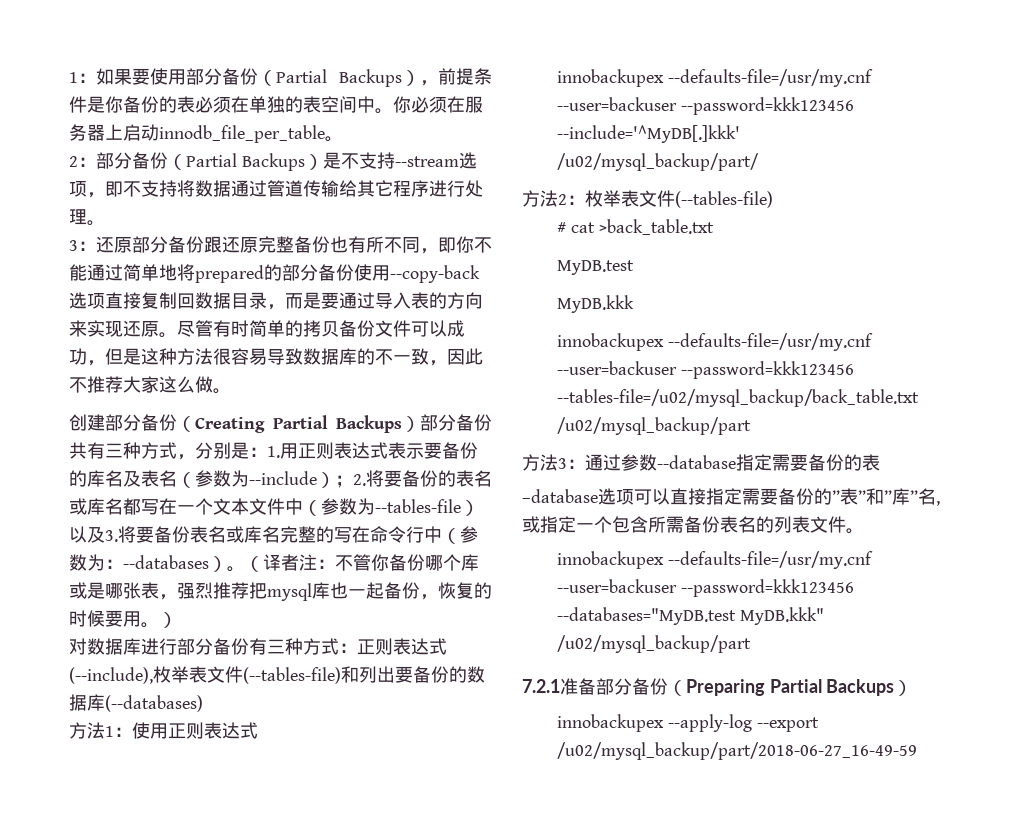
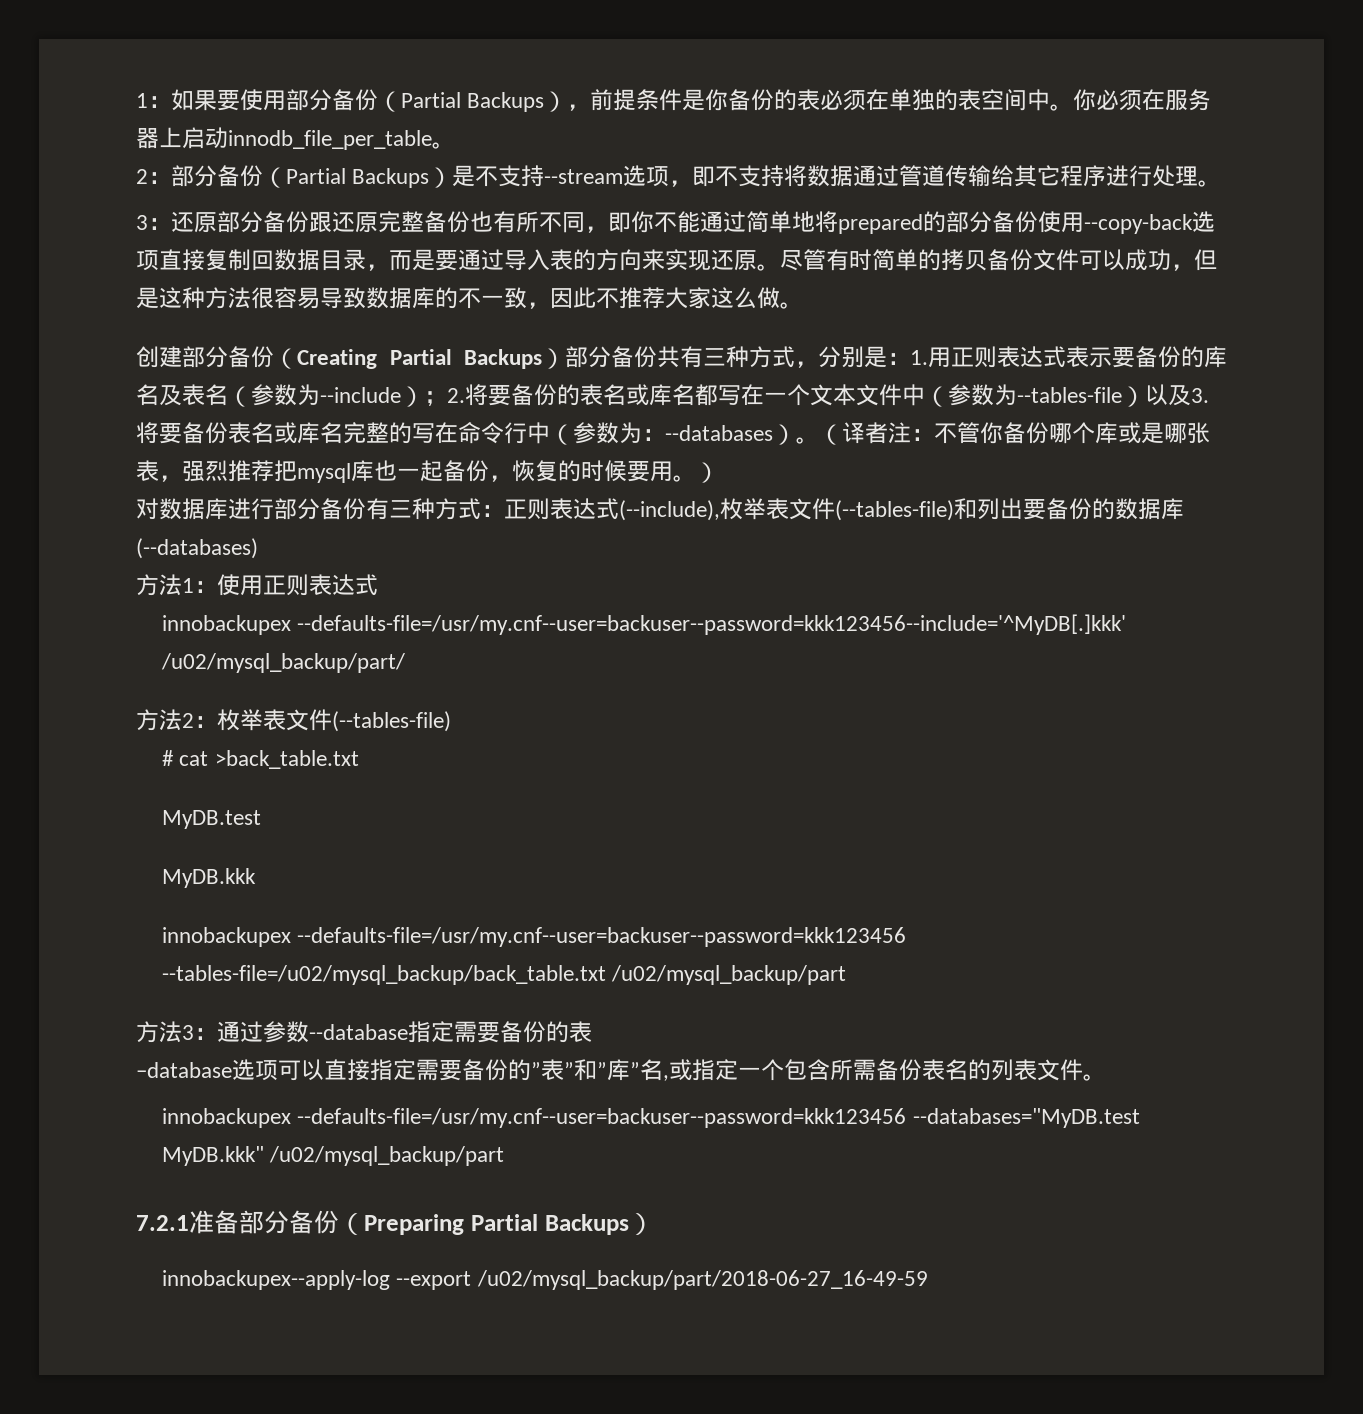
- innobackupex --defaults-file=/usr/my.cnf --user=backuser --password=kkk123456 --include='^MyDB[.]kkk' /u02/mysql_backup/part/
+ innobackupex --defaults-file=/usr/my.cnf--user=backuser--password=kkk123456--include='^MyDB[.]kkk' /u02/mysql_backup/part/
- innobackupex --defaults-file=/usr/my.cnf --user=backuser --password=kkk123456 --tables-file=/u02/mysql_backup/back_table.txt /u02/mysql_backup/part
+ innobackupex --defaults-file=/usr/my.cnf--user=backuser--password=kkk123456 --tables-file=/u02/mysql_backup/back_table.txt /u02/mysql_backup/part
- innobackupex --defaults-file=/usr/my.cnf --user=backuser --password=kkk123456 --databases="MyDB.test MyDB.kkk" /u02/mysql_backup/part
+ innobackupex --defaults-file=/usr/my.cnf--user=backuser--password=kkk123456 --databases="MyDB.test MyDB.kkk" /u02/mysql_backup/part
- innobackupex --apply-log --export /u02/mysql_backup/part/2018-06-27_16-49-59
+ innobackupex--apply-log --export /u02/mysql_backup/part/2018-06-27_16-49-59

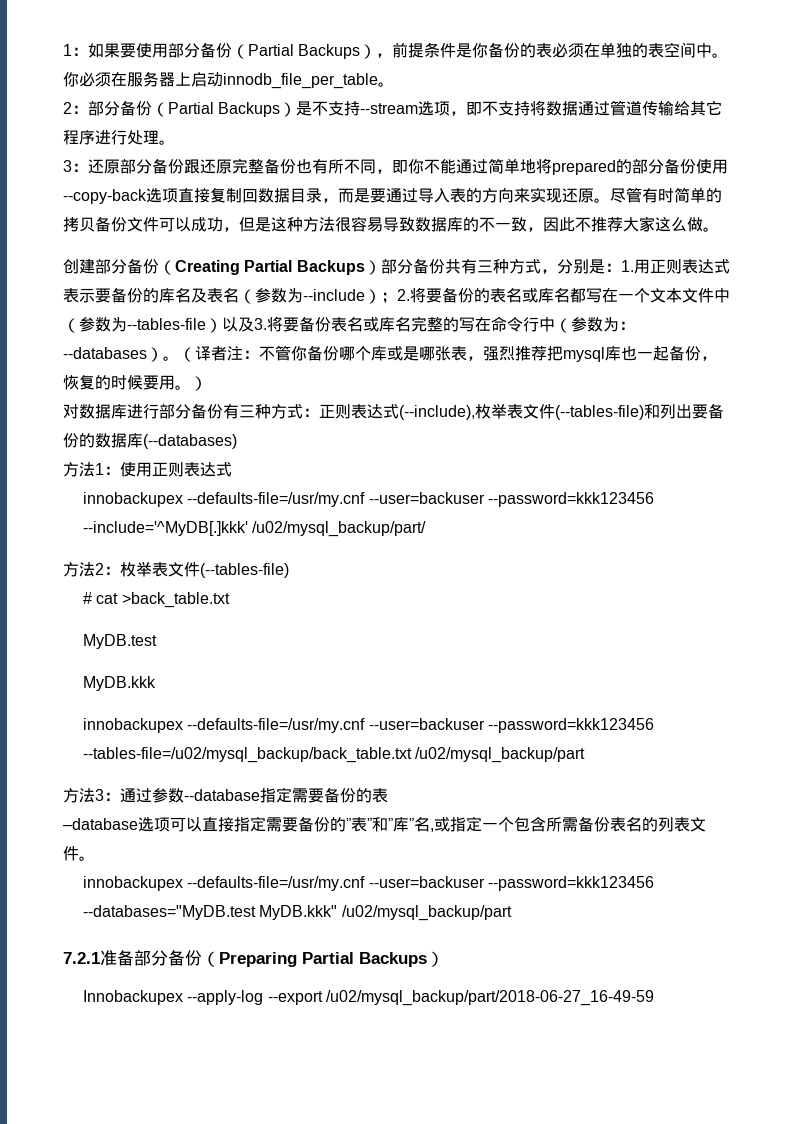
- innobackupex --defaults-file=/usr/my.cnf--user=backuser--password=kkk123456--include='^MyDB[.]kkk' /u02/mysql_backup/part/
+ innobackupex --defaults-file=/usr/my.cnf --user=backuser --password=kkk123456 --include='^MyDB[.]kkk' /u02/mysql_backup/part/
- innobackupex --defaults-file=/usr/my.cnf--user=backuser--password=kkk123456 --tables-file=/u02/mysql_backup/back_table.txt /u02/mysql_backup/part
+ innobackupex --defaults-file=/usr/my.cnf --user=backuser --password=kkk123456 --tables-file=/u02/mysql_backup/back_table.txt /u02/mysql_backup/part
- innobackupex --defaults-file=/usr/my.cnf--user=backuser--password=kkk123456 --databases="MyDB.test MyDB.kkk" /u02/mysql_backup/part
+ innobackupex --defaults-file=/usr/my.cnf --user=backuser --password=kkk123456 --databases="MyDB.test MyDB.kkk" /u02/mysql_backup/part
- innobackupex--apply-log --export /u02/mysql_backup/part/2018-06-27_16-49-59
+ Innobackupex --apply-log --export /u02/mysql_backup/part/2018-06-27_16-49-59

